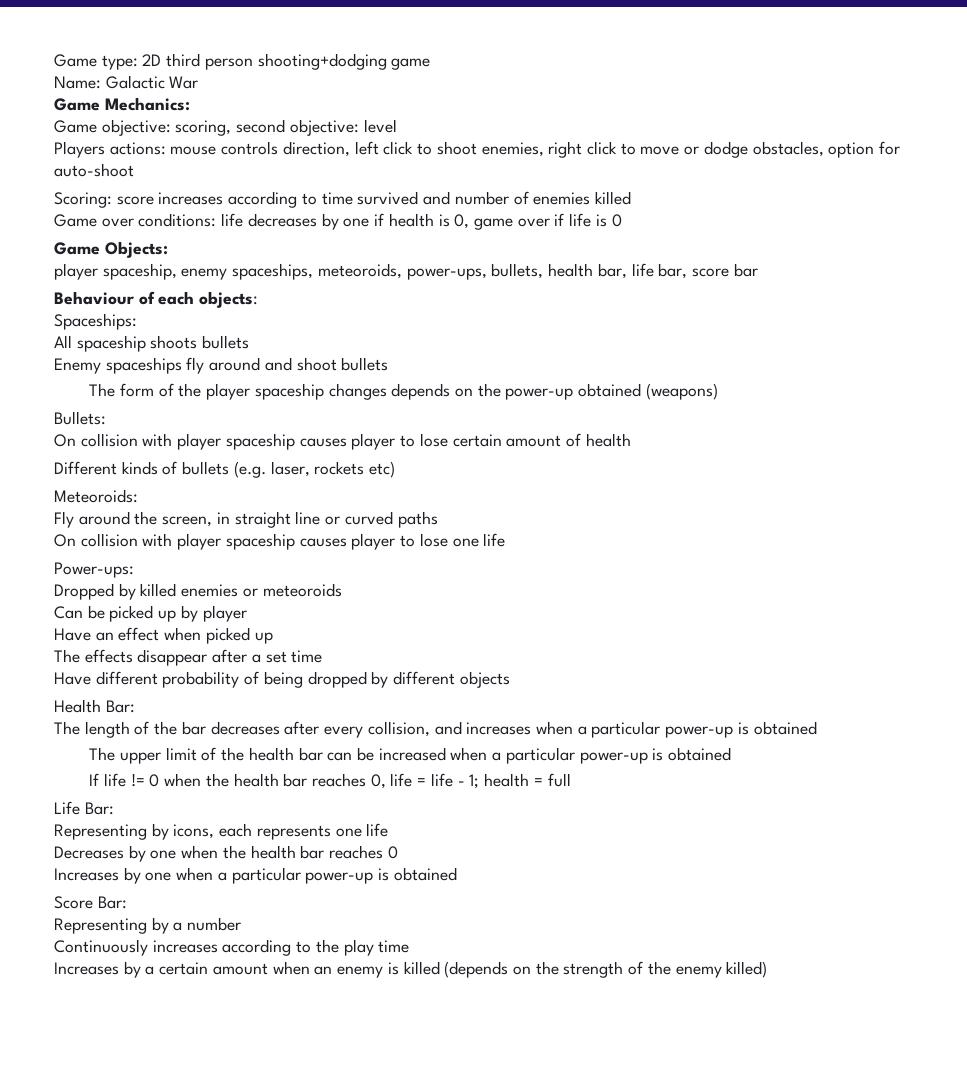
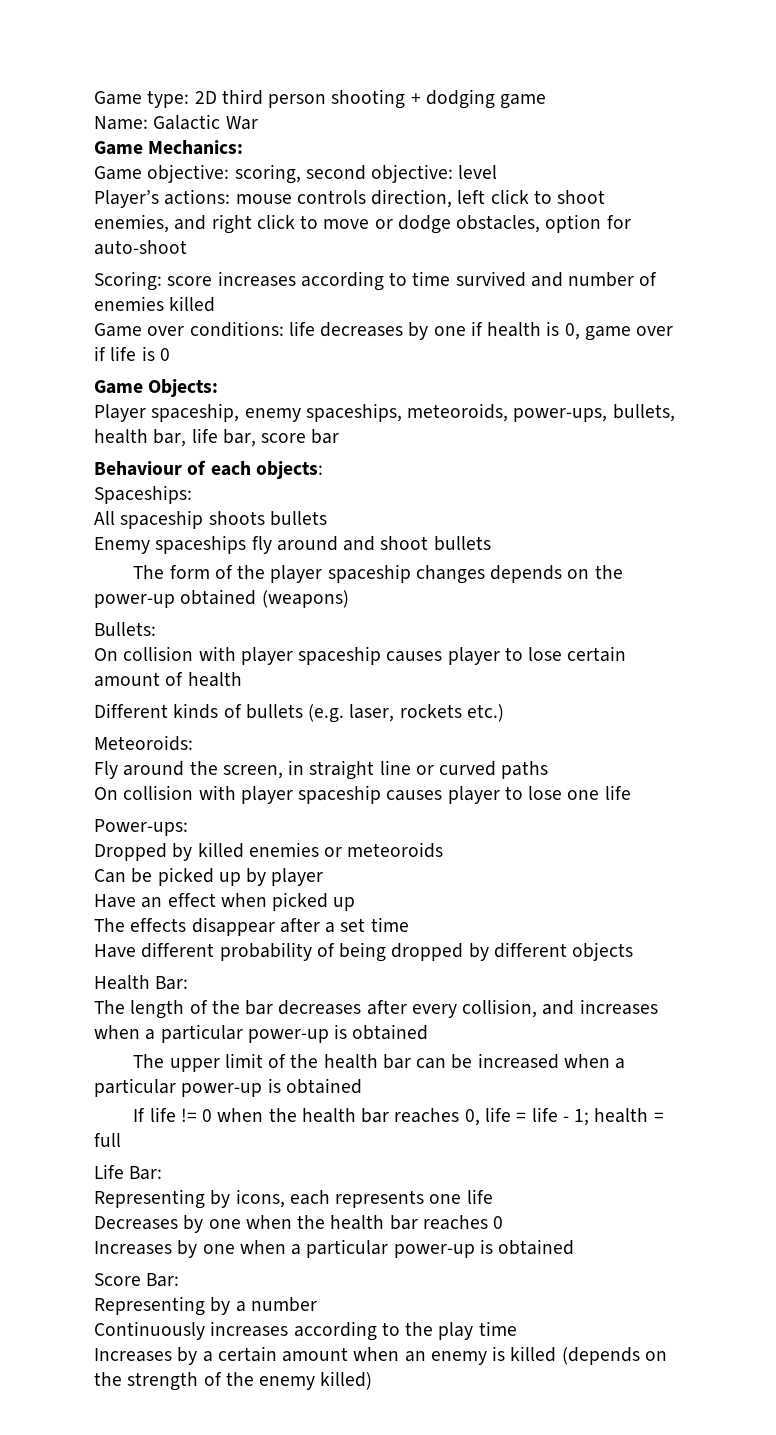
- Game type: 2D third person shooting+dodging game
+ Game type: 2D third person shooting + dodging game
- Players actions: mouse controls direction, left click to shoot enemies, right click to move or dodge obstacles, option for auto-shoot
+ Player’s actions: mouse controls direction, left click to shoot enemies, and right click to move or dodge obstacles, option for auto-shoot
- player spaceship, enemy spaceships, meteoroids, power-ups, bullets, health bar, life bar, score bar
+ Player spaceship, enemy spaceships, meteoroids, power-ups, bullets, health bar, life bar, score bar
- Different kinds of bullets (e.g. laser, rockets etc)
+ Different kinds of bullets (e.g. laser, rockets etc.)

